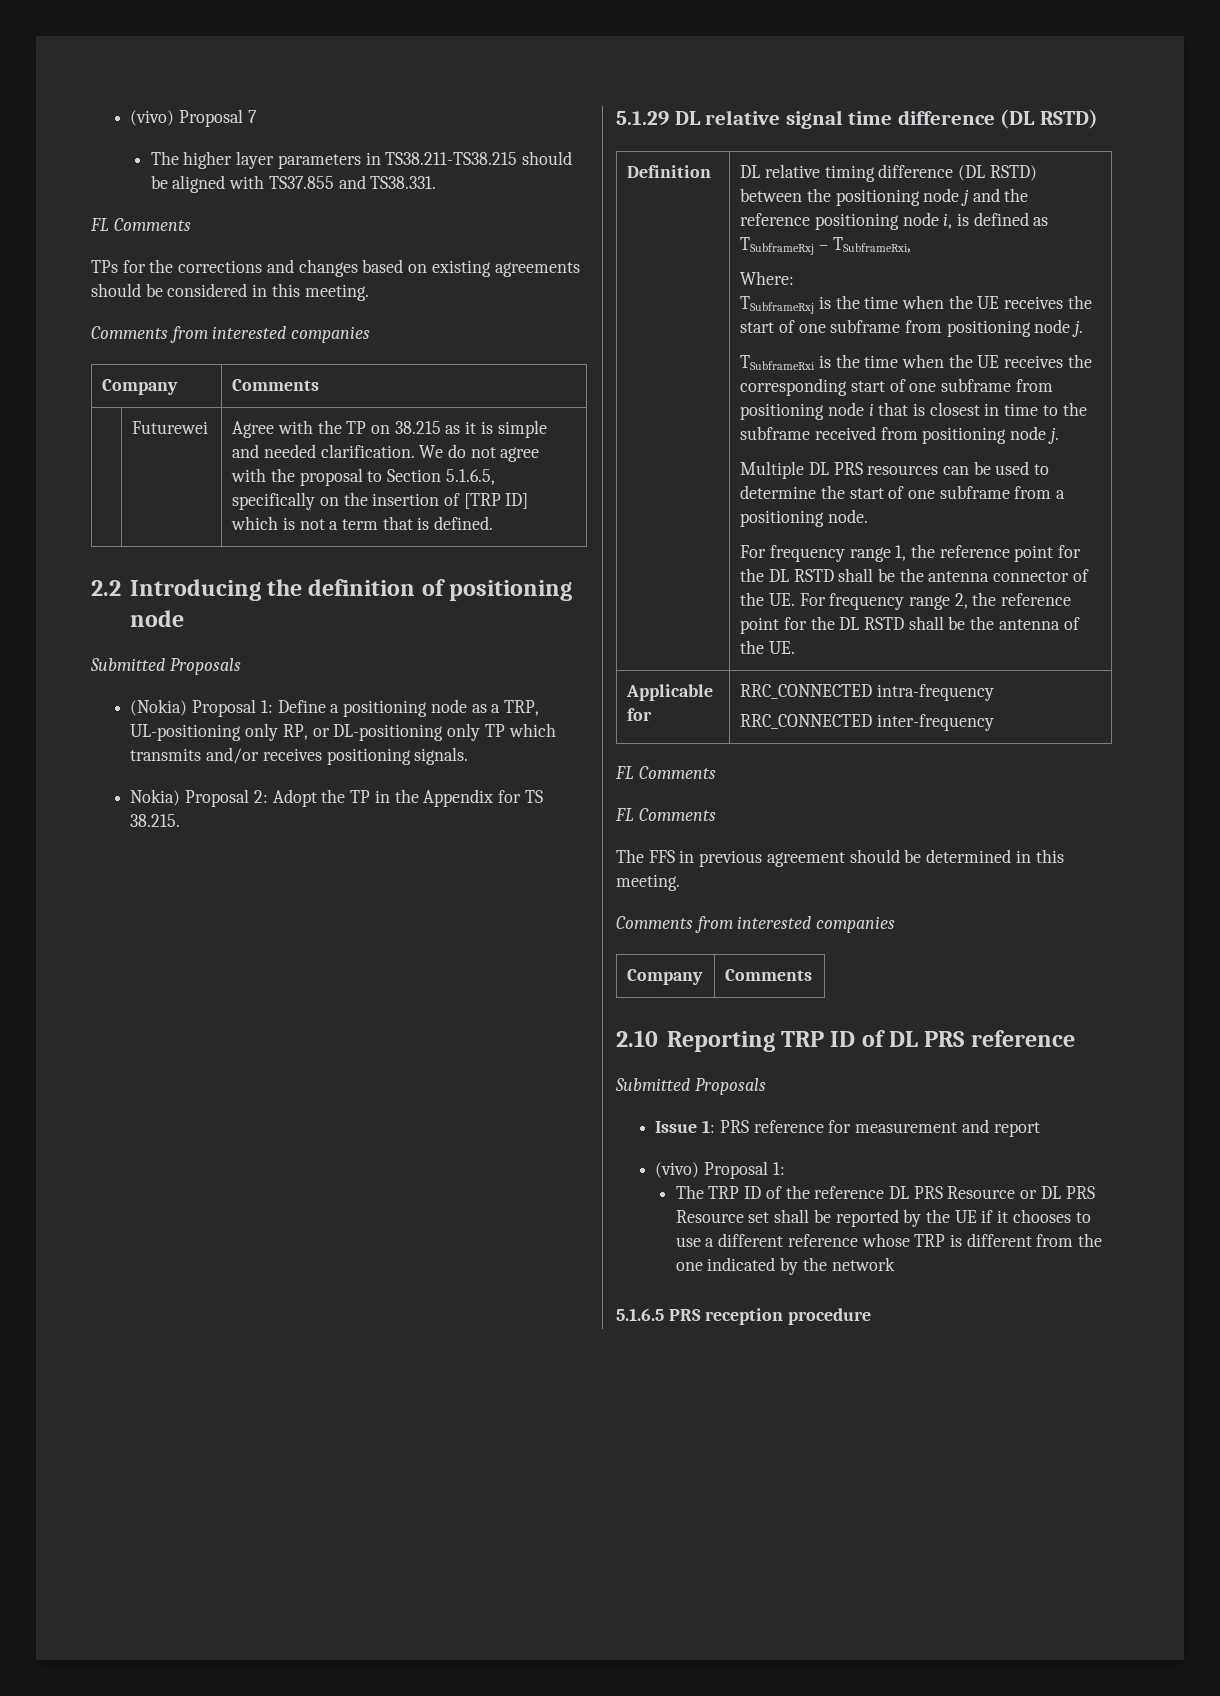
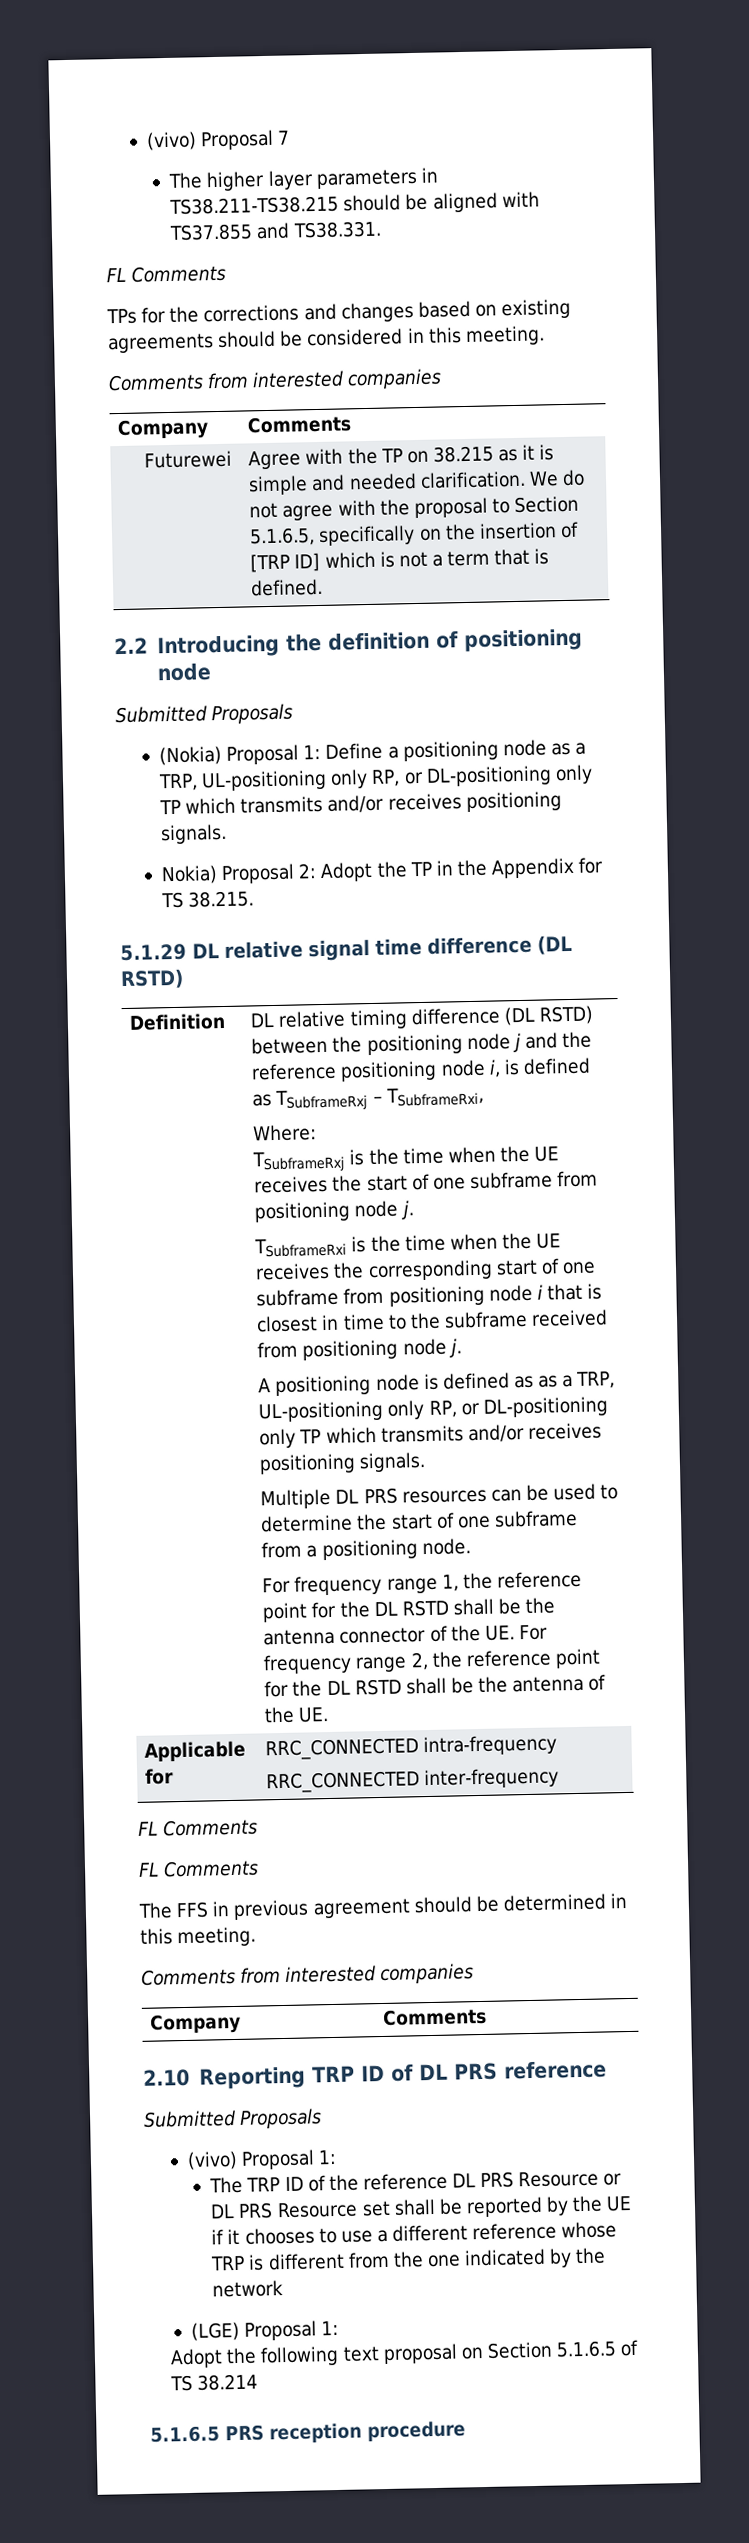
+ A positioning node is defined as as a TRP, UL-positioning only RP, or DL-positioning only TP which transmits and/or receives positioning signals.
- Issue 1: PRS reference for measurement and report
+ (LGE) Proposal 1:
+ Adopt the following text proposal on Section 5.1.6.5 of TS 38.214

